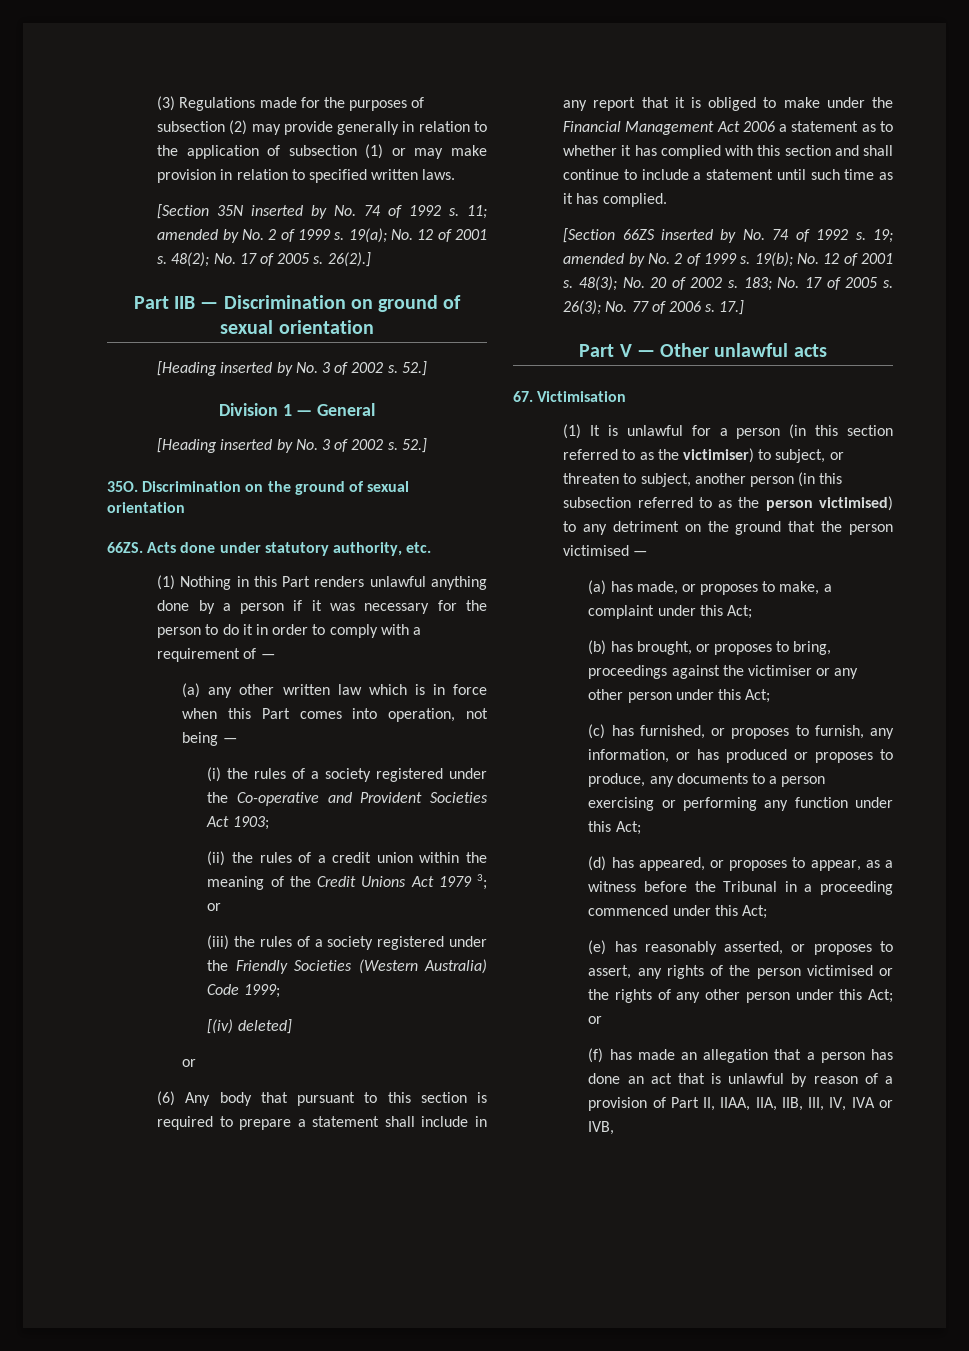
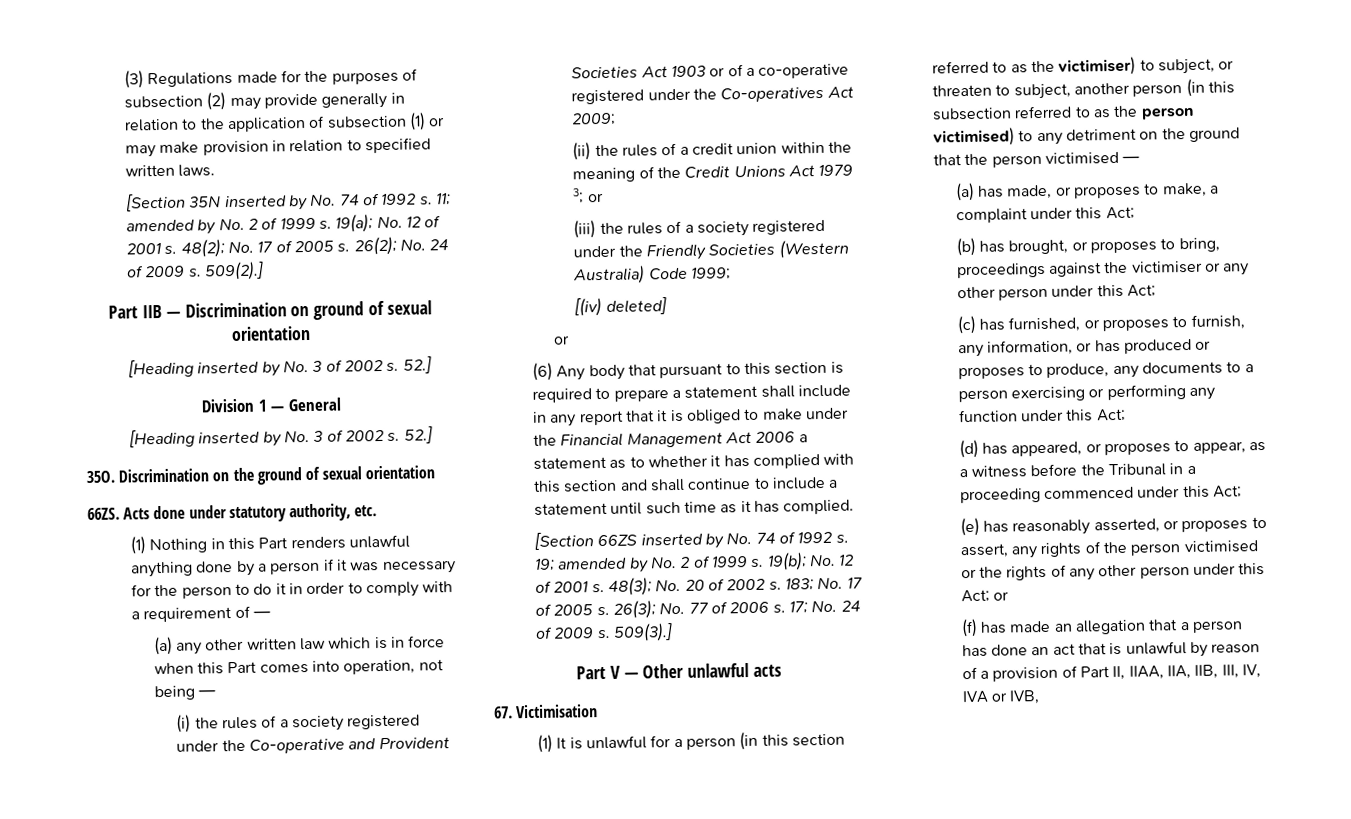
- 26(2).]
+ 26(2); No. 24 of 2009 s. 509(2).]
- (i) the rules of a society registered under the Co-operative and Provident Societies Act 1903;
+ (i) the rules of a society registered under the Co-operative and Provident Societies Act 1903 or of a co-operative registered under the Co-operatives Act 2009;
- 17.]
+ 17; No. 24 of 2009 s. 509(3).]

